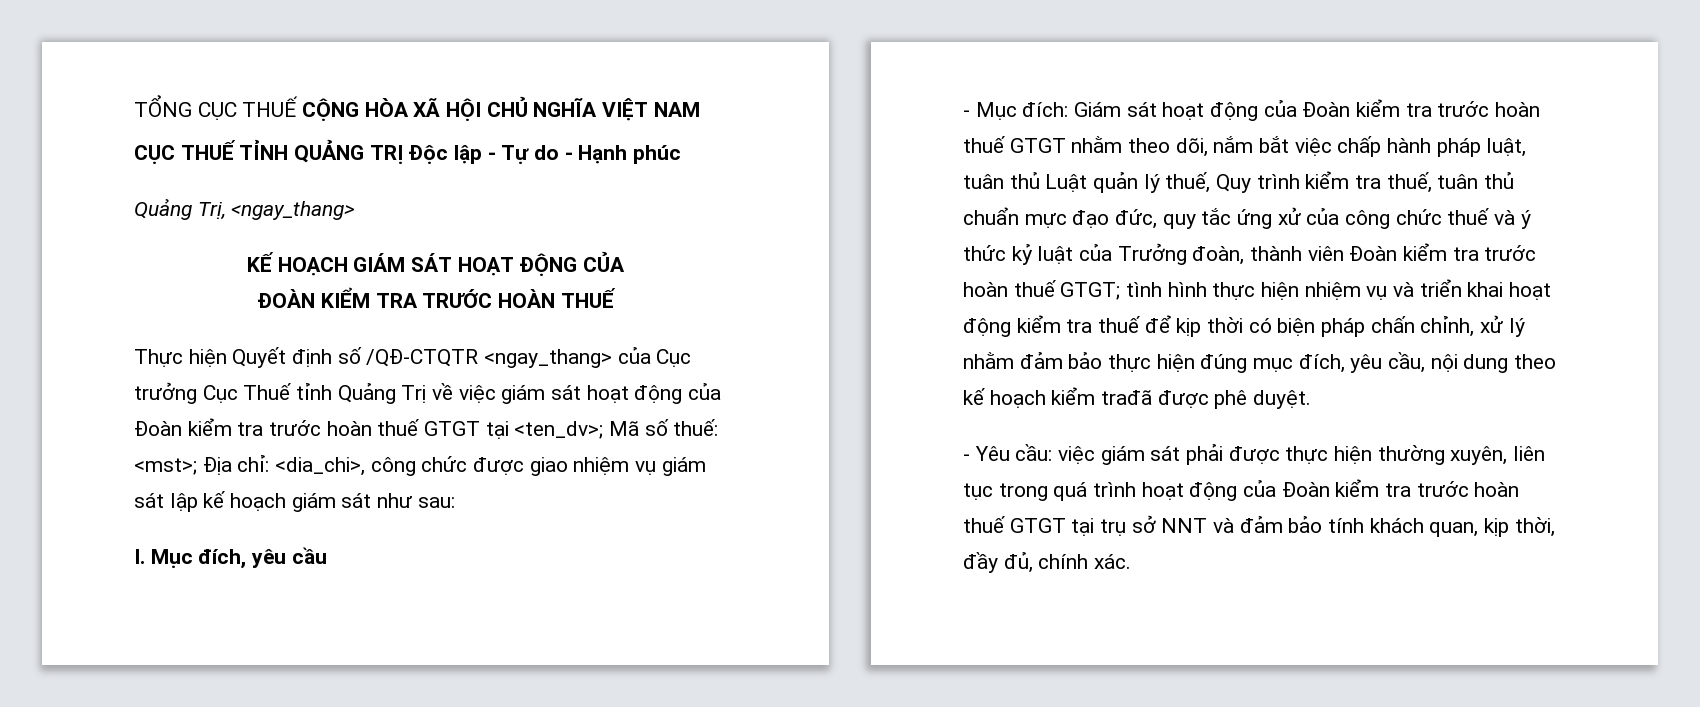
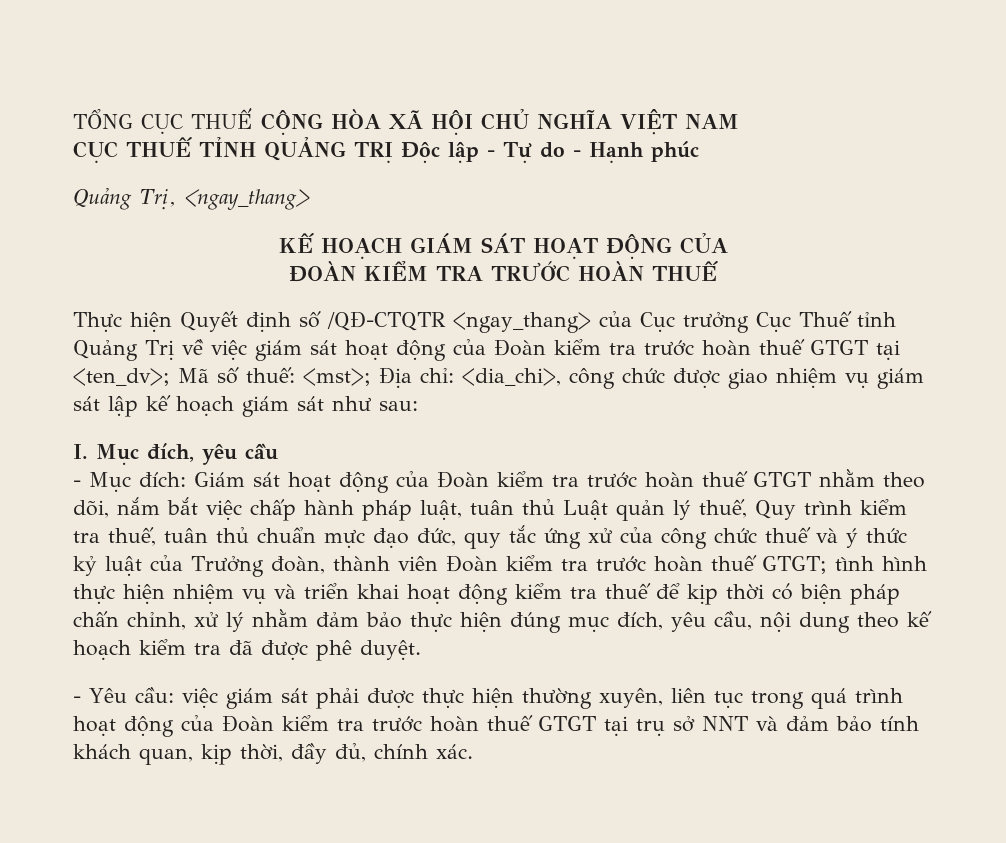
- tình hình thực hiện nhiệm vụ và triển khai hoạt động kiểm tra thuế để kịp thời có biện pháp chấn chỉnh, xử lý nhằm đảm bảo thực hiện đúng mục đích, yêu cầu, nội dung theo kế hoạch kiểm trađã được phê duyệt.
+ tình hình thực hiện nhiệm vụ và triển khai hoạt động kiểm tra thuế để kịp thời có biện pháp chấn chỉnh, xử lý nhằm đảm bảo thực hiện đúng mục đích, yêu cầu, nội dung theo kế hoạch kiểm tra đã được phê duyệt.

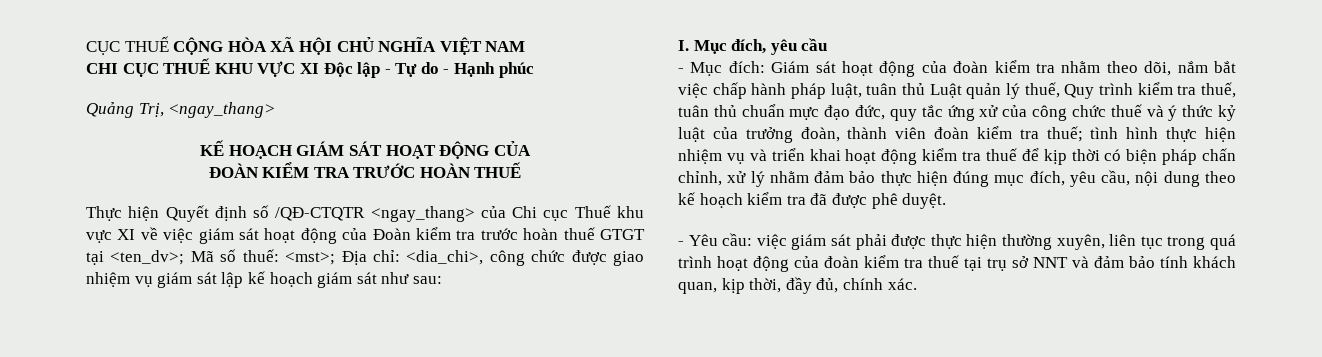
- TỔNG CỤC THUẾ CỘNG HÒA XÃ HỘI CHỦ NGHĨA VIỆT NAM
+ CỤC THUẾ CỘNG HÒA XÃ HỘI CHỦ NGHĨA VIỆT NAM
- CỤC THUẾ TỈNH QUẢNG TRỊ Độc lập - Tự do - Hạnh phúc
+ CHI CỤC THUẾ KHU VỰC XI Độc lập - Tự do - Hạnh phúc
- Thực hiện Quyết định số /QĐ-CTQTR <ngay_thang> của Cục trưởng Cục Thuế tỉnh Quảng Trị về việc giám sát hoạt động của Đoàn kiểm tra trước hoàn thuế GTGT tại <ten_dv>; Mã số thuế: <mst>; Địa chỉ: <dia_chi>, công chức được giao nhiệm vụ giám sát lập kế hoạch giám sát như sau:
+ Thực hiện Quyết định số /QĐ-CTQTR <ngay_thang> của Chi cục Thuế khu vực XI về việc giám sát hoạt động của Đoàn kiểm tra trước hoàn thuế GTGT tại <ten_dv>; Mã số thuế: <mst>; Địa chỉ: <dia_chi>, công chức được giao nhiệm vụ giám sát lập kế hoạch giám sát như sau:
- Giám sát hoạt động của Đoàn kiểm tra trước hoàn thuế GTGT nhằm theo dõi, nắm bắt việc chấp hành pháp luật, tuân thủ Luật quản lý thuế, Quy trình kiểm tra thuế, tuân thủ chuẩn mực đạo đức, quy tắc ứng xử của công chức thuế và ý thức kỷ luật của Trưởng đoàn, thành viên Đoàn kiểm tra trước hoàn thuế GTGT;
+ Giám sát hoạt động của đoàn kiểm tra nhằm theo dõi, nắm bắt việc chấp hành pháp luật, tuân thủ Luật quản lý thuế, Quy trình kiểm tra thuế, tuân thủ chuẩn mực đạo đức, quy tắc ứng xử của công chức thuế và ý thức kỷ luật của trưởng đoàn, thành viên đoàn kiểm tra thuế;
- - Yêu cầu: việc giám sát phải được thực hiện thường xuyên, liên tục trong quá trình hoạt động của Đoàn kiểm tra trước hoàn thuế GTGT tại trụ sở NNT và đảm bảo tính khách quan, kịp thời, đầy đủ, chính xác.
+ - Yêu cầu: việc giám sát phải được thực hiện thường xuyên, liên tục trong quá trình hoạt động của đoàn kiểm tra thuế tại trụ sở NNT và đảm bảo tính khách quan, kịp thời, đầy đủ, chính xác.

